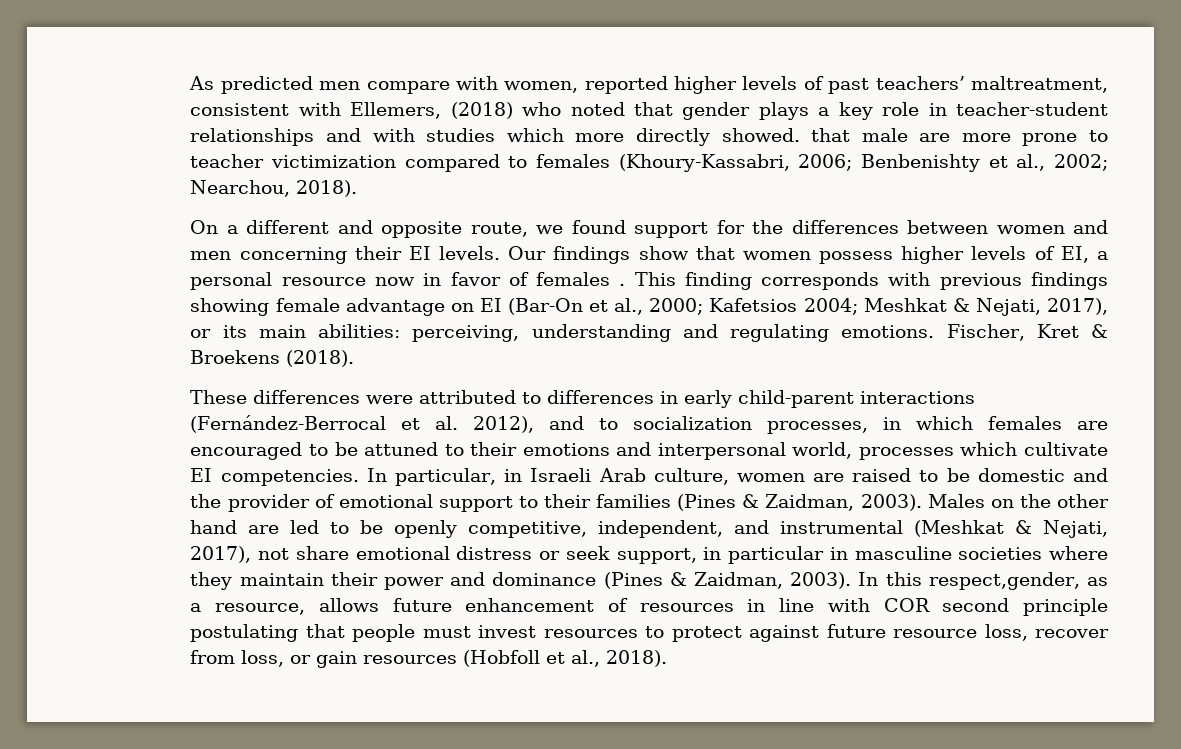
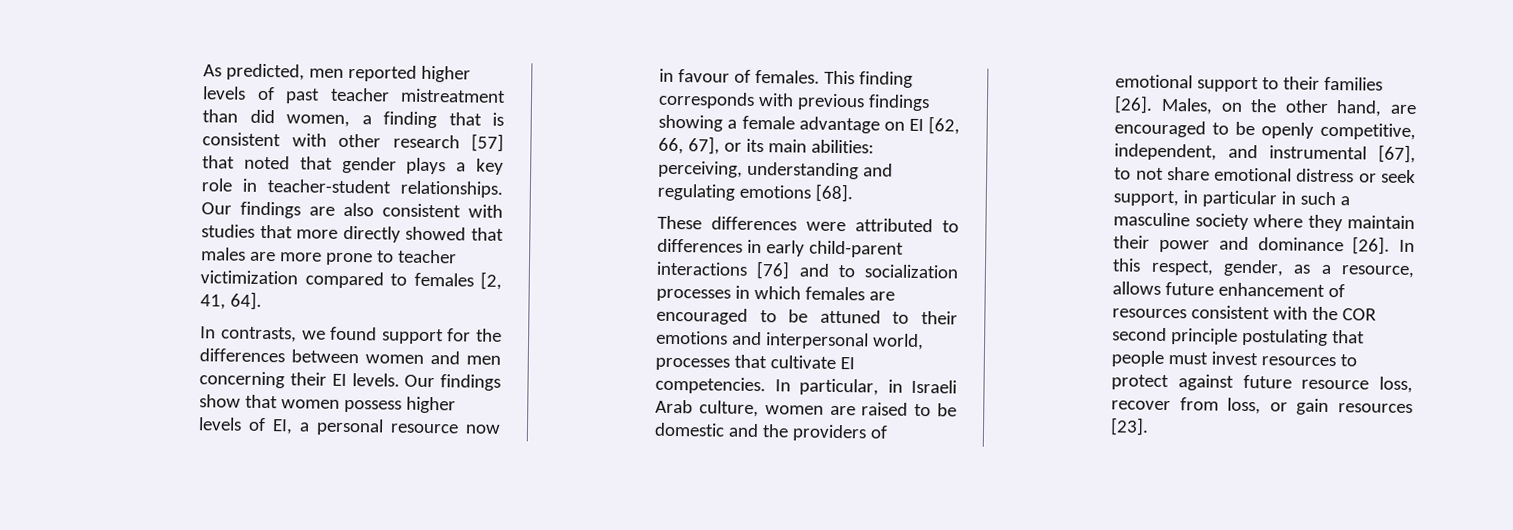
- As predicted men compare with women, reported higher levels of past teachers’ maltreatment, consistent with Ellemers, (2018) who noted that gender plays a key role in teacher-student relationships and with studies which more directly showed. that male are more prone to teacher victimization compared to females (Khoury-Kassabri, 2006; Benbenishty et al., 2002; Nearchou, 2018).
- On a different and opposite route, we found support for the differences between women and men concerning their EI levels.
+ As predicted, men reported higher levels of past teacher mistreatment than did women, a finding that is consistent with other research [57] that noted that gender plays a key role in teacher-student relationships. Our findings are also consistent with studies that more directly showed that males are more prone to teacher victimization compared to females [2, 41, 64].
+ In contrasts, we found support for the differences between women and men concerning their EI levels.
- Our findings show that women possess higher levels of EI, a personal resource now in favor of females .
+ Our findings show that women possess higher levels of EI, a personal resource now in favour of females.
- This finding corresponds with previous findings showing female advantage on EI (Bar-On et al., 2000; Kafetsios 2004; Meshkat & Nejati, 2017), or its main abilities: perceiving, understanding and regulating emotions. Fischer, Kret & Broekens (2018).
+ This finding corresponds with previous findings showing a female advantage on EI [62, 66, 67], or its main abilities: perceiving, understanding and regulating emotions [68].
- These differences were attributed to differences in early child-parent interactions (Fernández-Berrocal et al. 2012), and to socialization processes, in which females are encouraged to be attuned to their emotions and interpersonal world, processes which cultivate EI competencies.
+ These differences were attributed to differences in early child-parent interactions [76] and to socialization processes in which females are encouraged to be attuned to their emotions and interpersonal world, processes that cultivate EI competencies.
- In particular, in Israeli Arab culture, women are raised to be domestic and the provider of emotional support to their families (Pines & Zaidman, 2003). Males on the other hand are led to be openly competitive, independent, and instrumental (Meshkat & Nejati, 2017), not share emotional distress or seek support, in particular in masculine societies where they maintain their power and dominance (Pines & Zaidman, 2003). In this respect,gender, as a resource, allows future enhancement of resources in line with COR second principle postulating that people must invest resources to protect against future resource loss, recover from loss, or gain resources (Hobfoll et al., 2018).
+ In particular, in Israeli Arab culture, women are raised to be domestic and the providers of emotional support to their families [26]. Males, on the other hand, are encouraged to be openly competitive, independent, and instrumental [67], to not share emotional distress or seek support, in particular in such a masculine society where they maintain their power and dominance [26]. In this respect, gender, as a resource, allows future enhancement of resources consistent with the COR second principle postulating that people must invest resources to protect against future resource loss, recover from loss, or gain resources [23].

